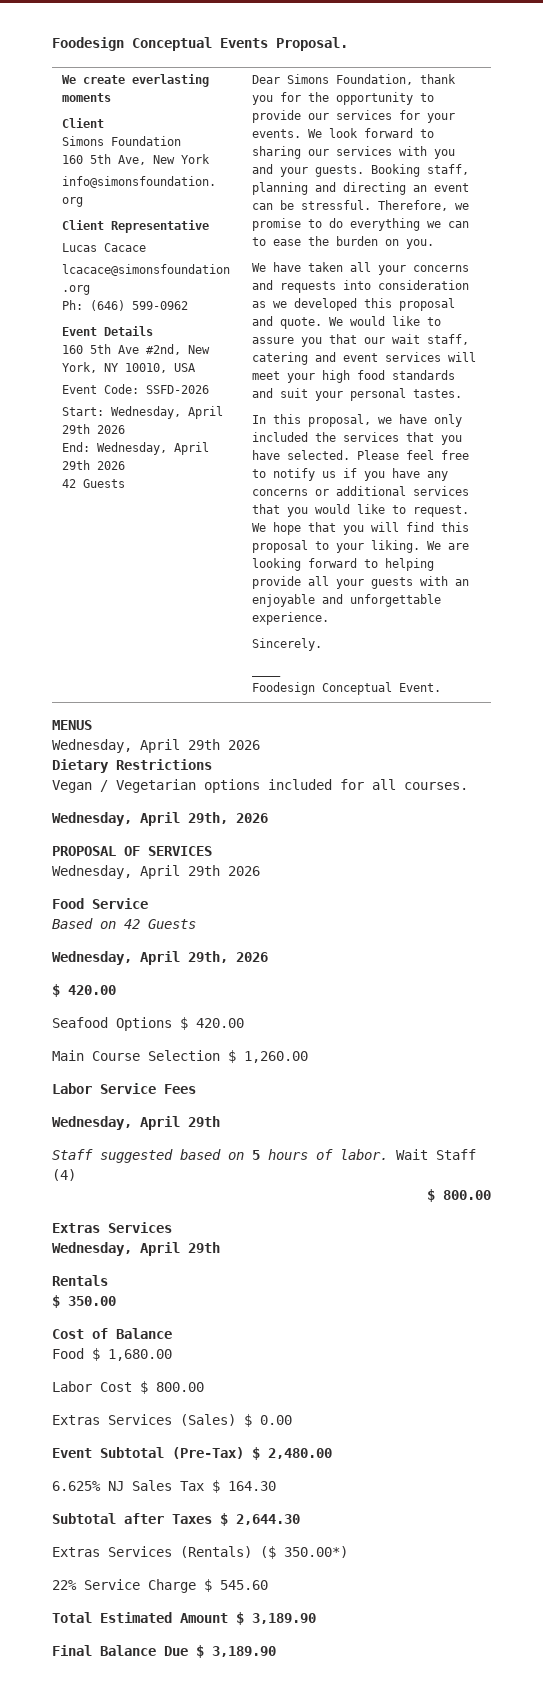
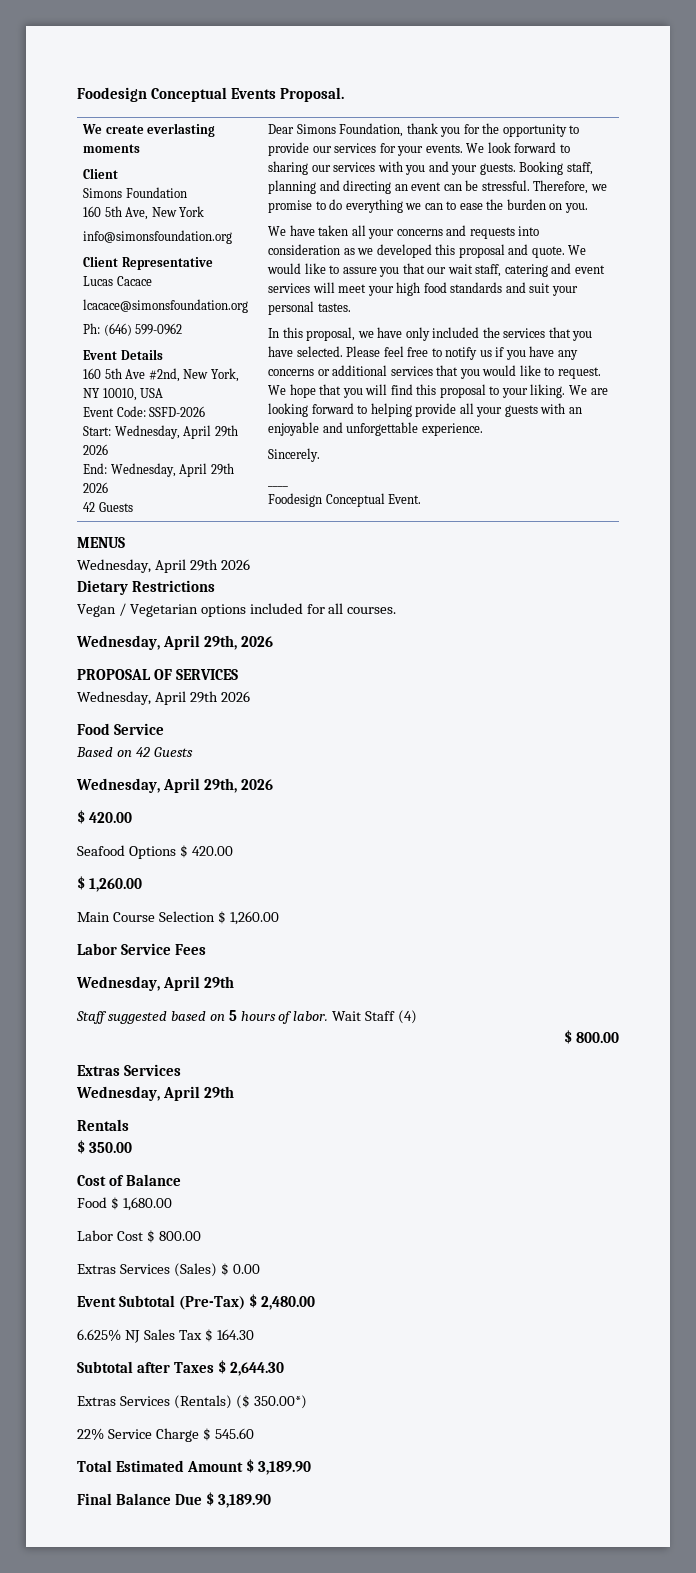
  Seafood Options $ 420.00
+ $ 1,260.00

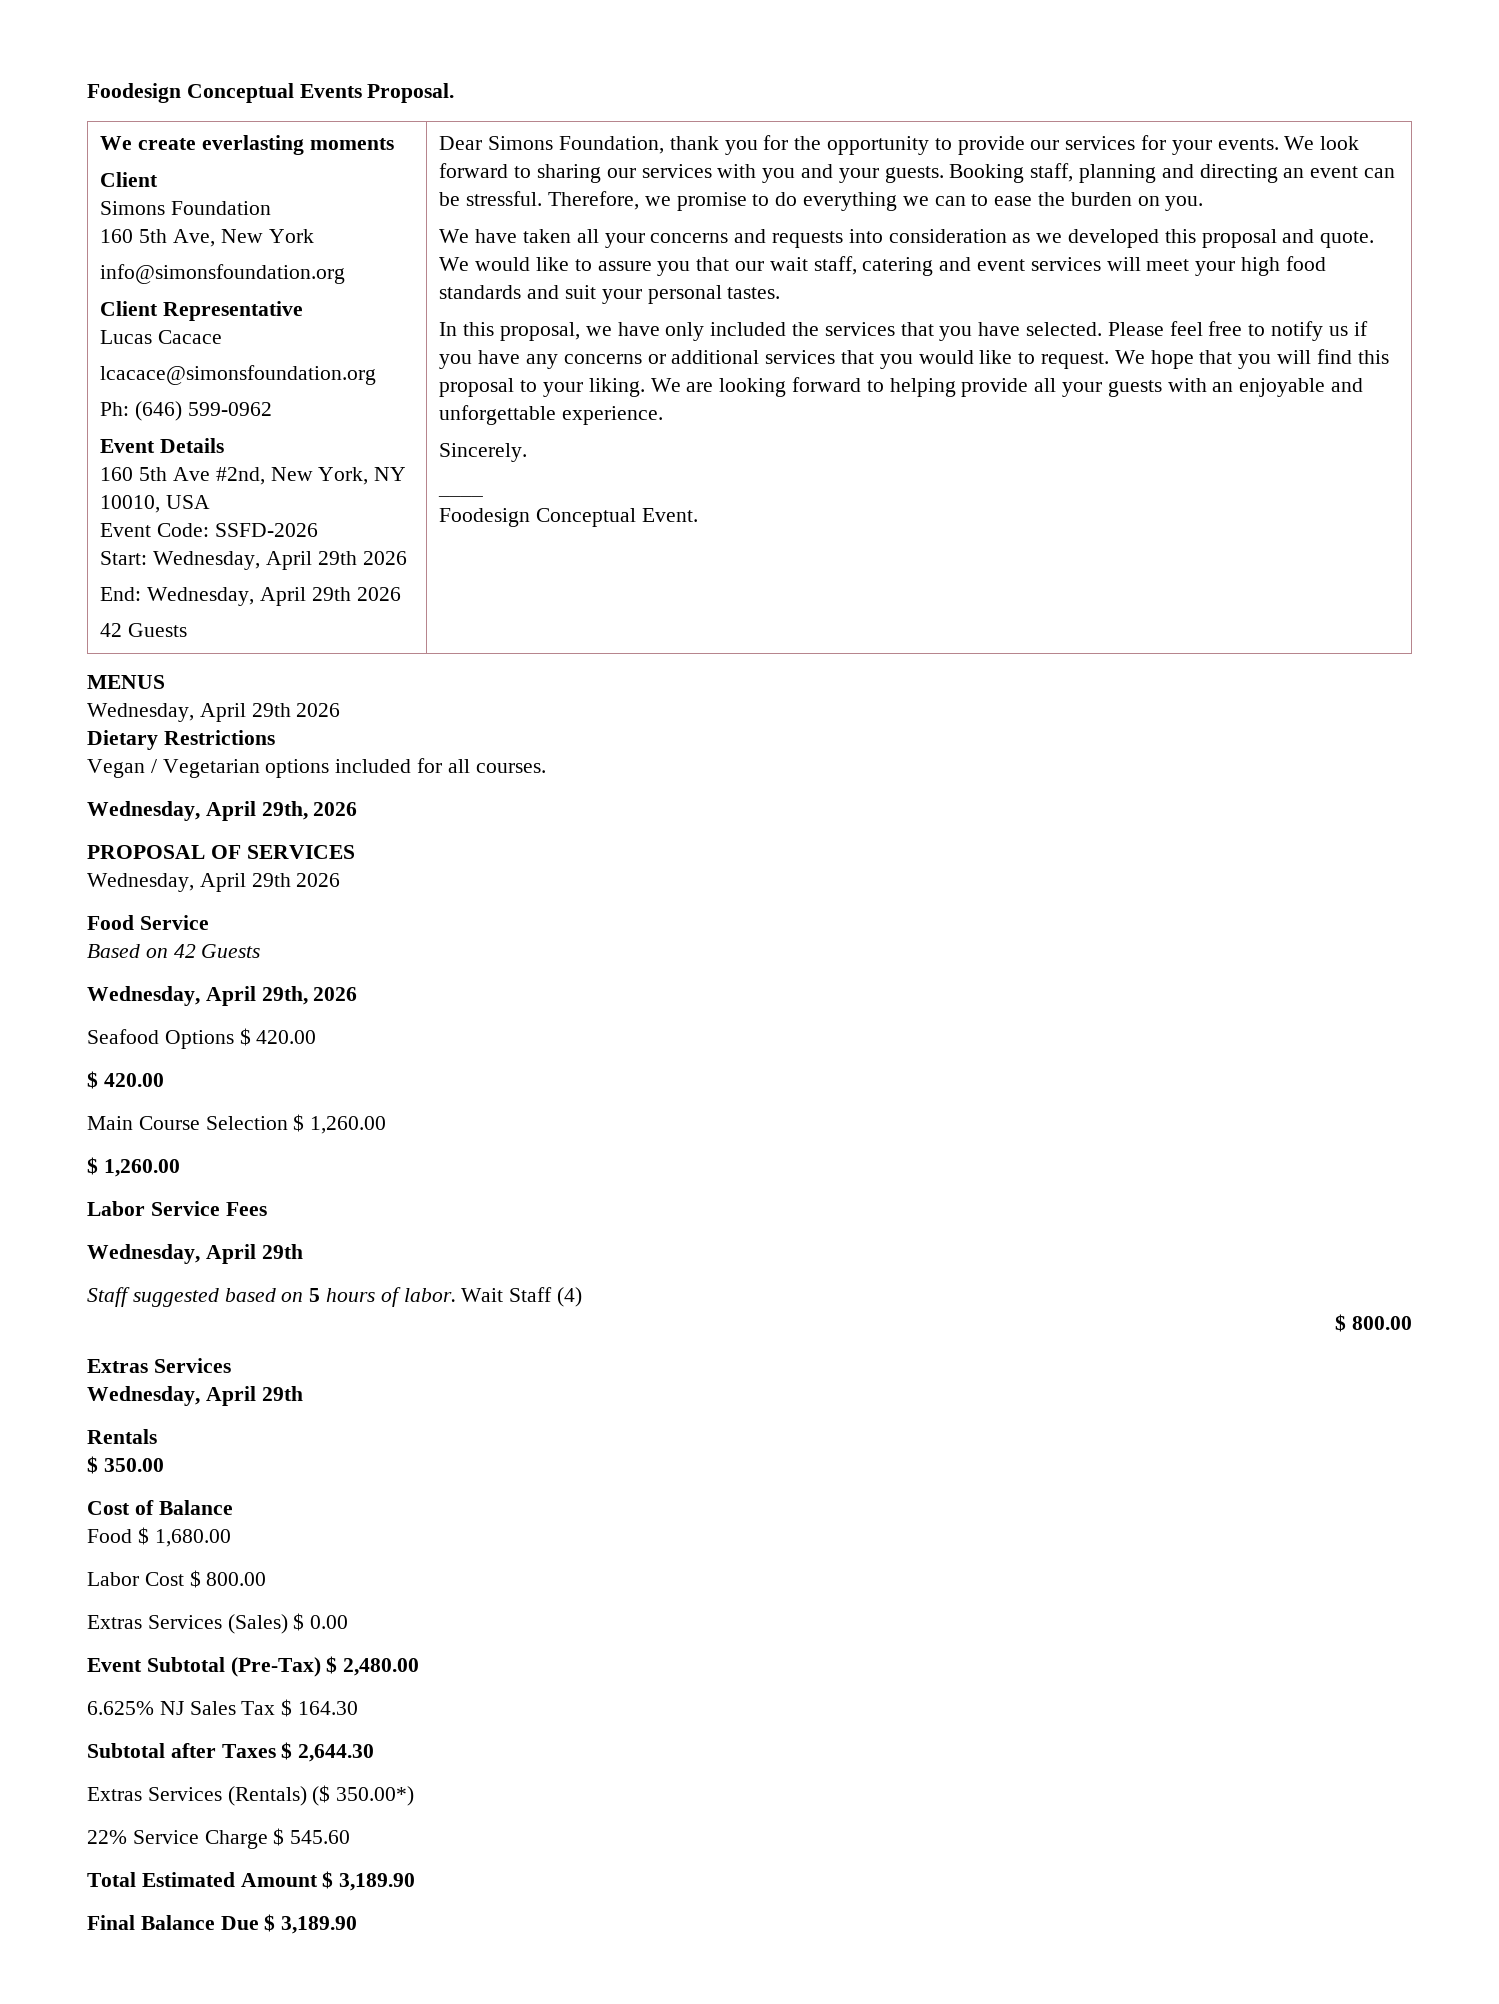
  Based on 42 Guests
  Wednesday, April 29th, 2026
- $ 420.00
  Seafood Options $ 420.00
- $ 1,260.00
+ $ 420.00
  Main Course Selection $ 1,260.00
+ $ 1,260.00

